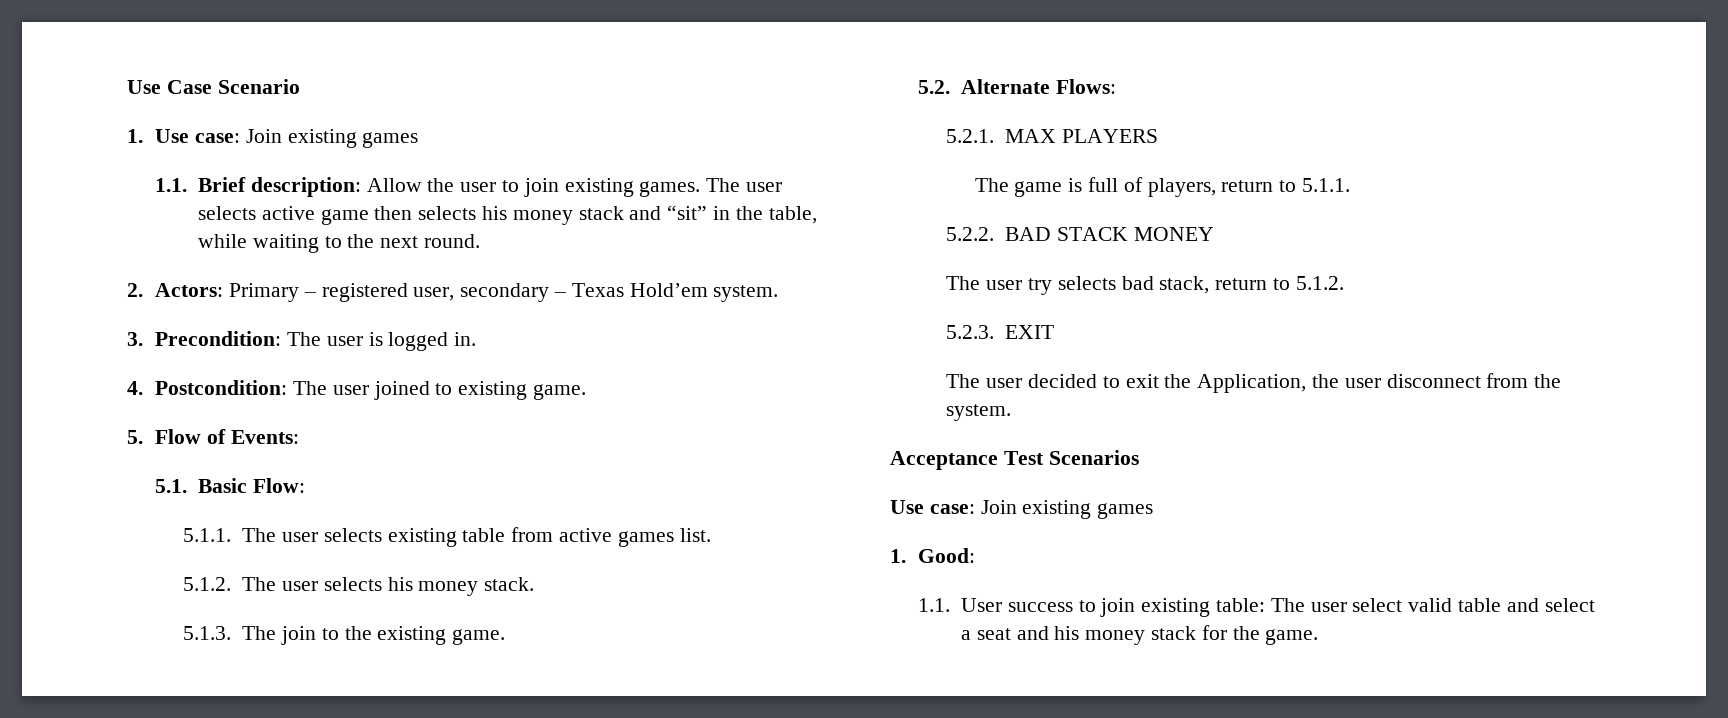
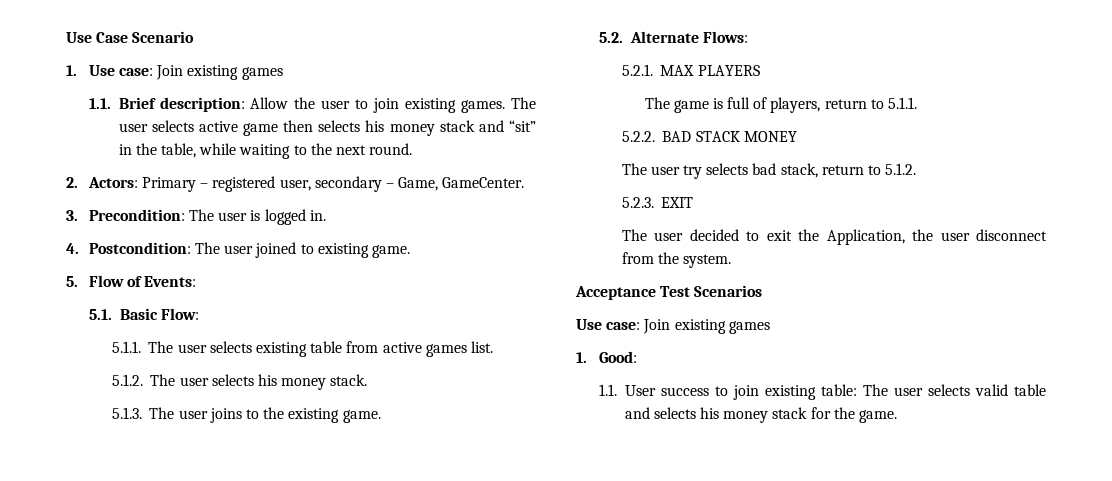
- 2. Actors: Primary – registered user, secondary – Texas Hold’em system.
+ 2. Actors: Primary – registered user, secondary – Game, GameCenter.
- 5.1.3. The join to the existing game.
+ 5.1.3. The user joins to the existing game.
- 1.1. User success to join existing table: The user select valid table and select a seat and his money stack for the game.
+ 1.1. User success to join existing table: The user selects valid table and selects his money stack for the game.

